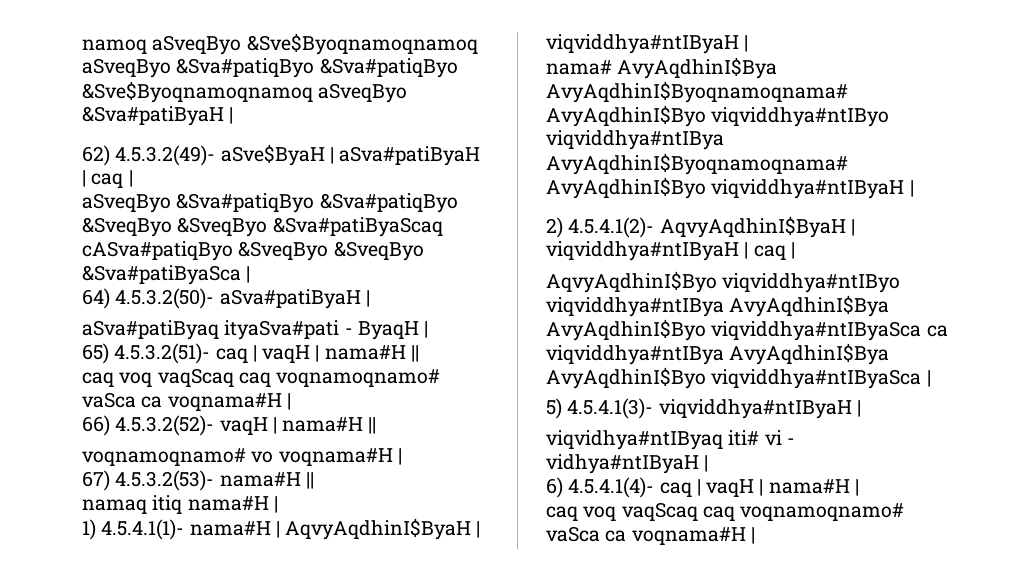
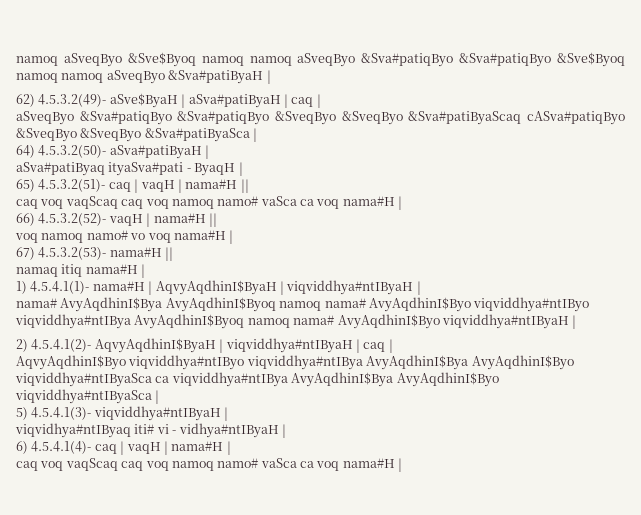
- namoq aSveqByo &Sve$Byoqnamoqnamoq aSveqByo &Sva#patiqByo &Sva#patiqByo &Sve$Byoqnamoqnamoq aSveqByo &Sva#patiByaH |
+ namoq aSveqByo &Sve$Byoq namoq namoq aSveqByo &Sva#patiqByo &Sva#patiqByo &Sve$Byoq namoq namoq aSveqByo &Sva#patiByaH |
  65) 4.5.3.2(51)- caq | vaqH | nama#H ||
- caq voq vaqScaq caq voqnamoqnamo# vaSca ca voqnama#H |
+ caq voq vaqScaq caq voq namoq namo# vaSca ca voq nama#H |
- voqnamoqnamo# vo voqnama#H |
+ voq namoq namo# vo voq nama#H |
- nama# AvyAqdhinI$Bya AvyAqdhinI$Byoqnamoqnama# AvyAqdhinI$Byo viqviddhya#ntIByo viqviddhya#ntIBya AvyAqdhinI$Byoqnamoqnama# AvyAqdhinI$Byo viqviddhya#ntIByaH |
+ nama# AvyAqdhinI$Bya AvyAqdhinI$Byoq namoq nama# AvyAqdhinI$Byo viqviddhya#ntIByo viqviddhya#ntIBya AvyAqdhinI$Byoq namoq nama# AvyAqdhinI$Byo viqviddhya#ntIByaH |
  6) 4.5.4.1(4)- caq | vaqH | nama#H |
- caq voq vaqScaq caq voqnamoqnamo# vaSca ca voqnama#H |
+ caq voq vaqScaq caq voq namoq namo# vaSca ca voq nama#H |

